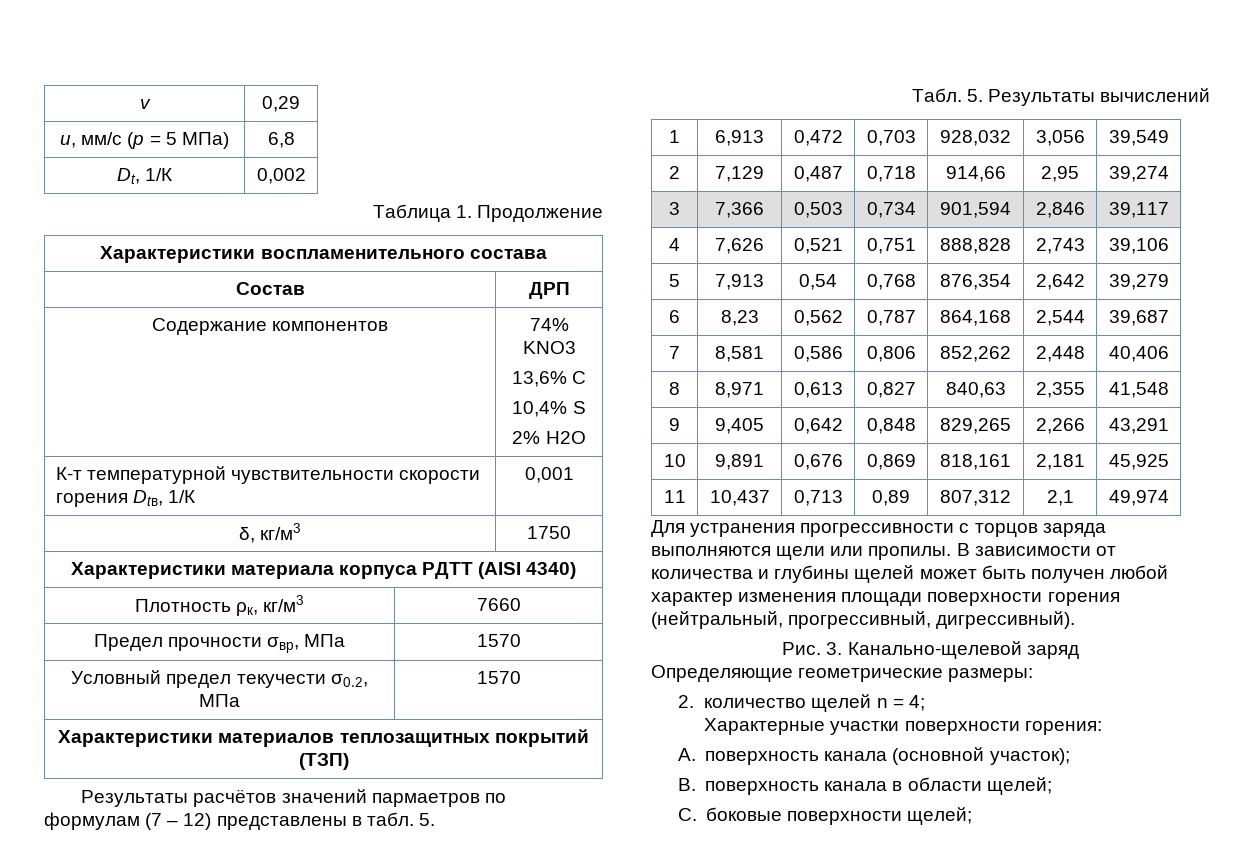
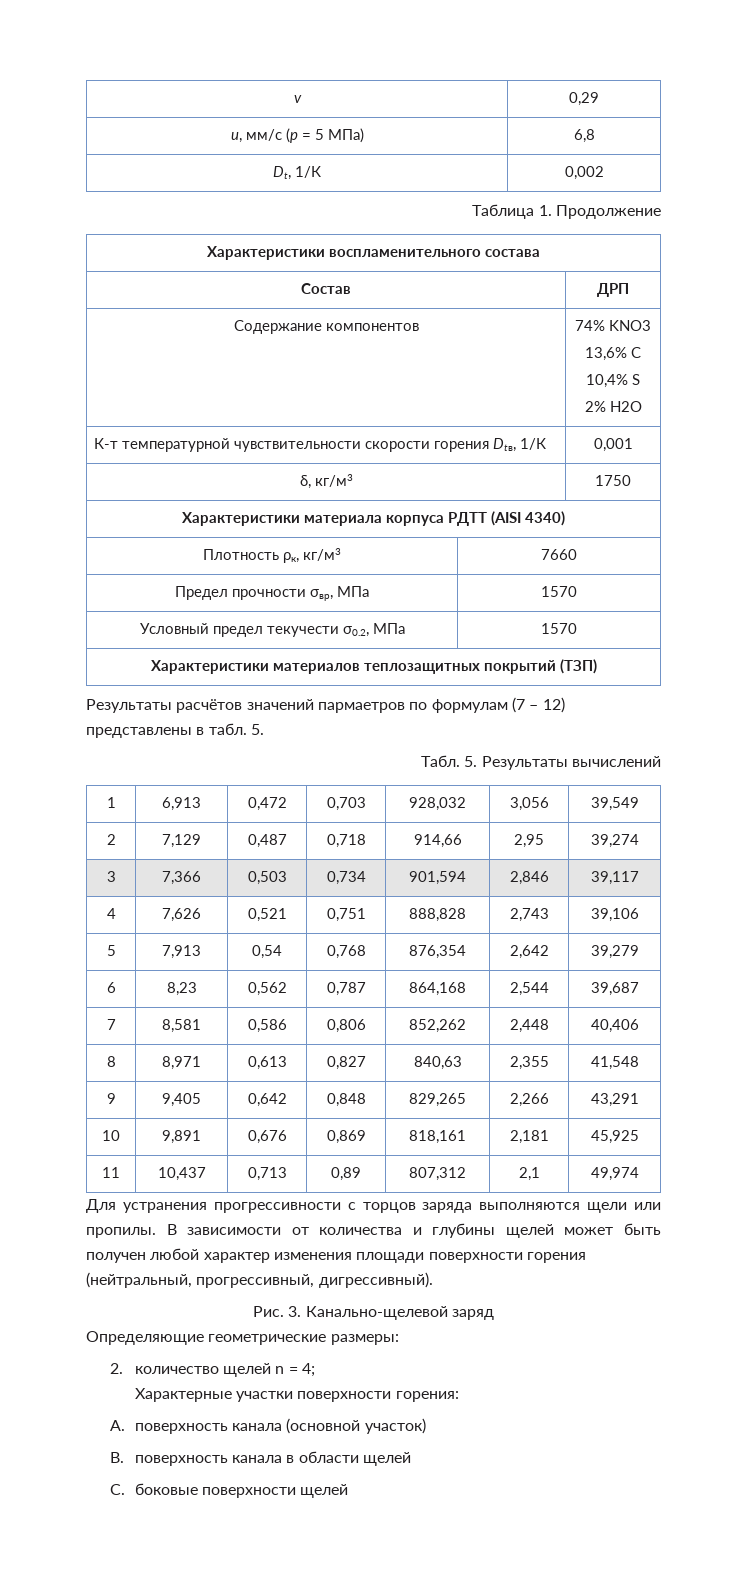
- A. поверхность канала (основной участок);
+ A. поверхность канала (основной участок)
- B. поверхность канала в области щелей;
+ B. поверхность канала в области щелей
- C. боковые поверхности щелей;
+ C. боковые поверхности щелей

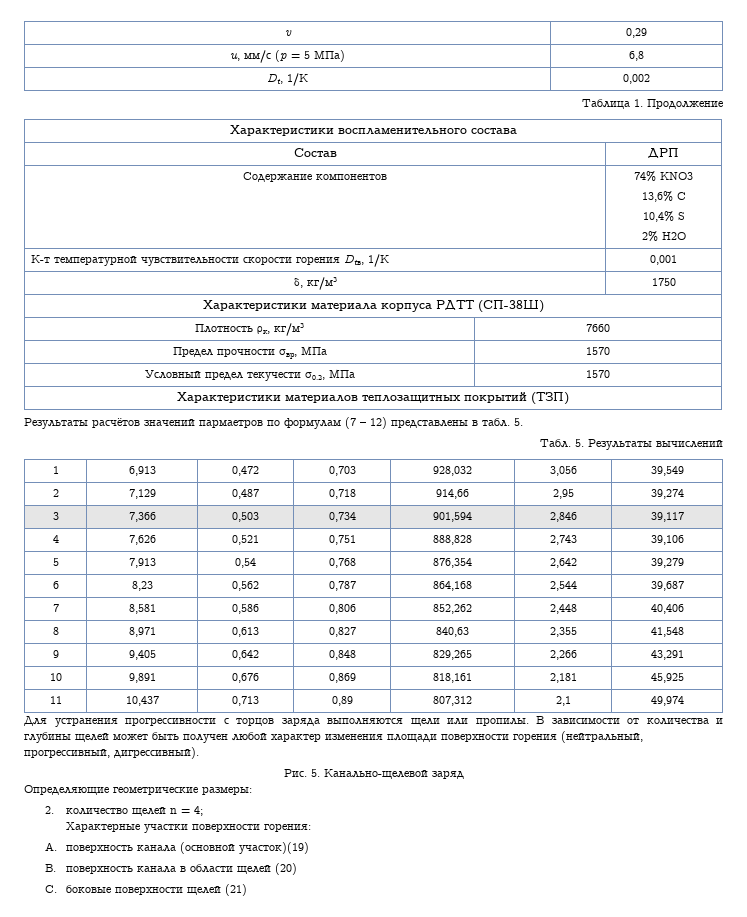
- Характеристики материала корпуса РДТТ (AISI 4340)
+ Характеристики материала корпуса РДТТ (СП-38Ш)
- Рис. 3. Канально-щелевой заряд
+ Рис. 5. Канально-щелевой заряд
- A. поверхность канала (основной участок)
+ A. поверхность канала (основной участок)(19)
- B. поверхность канала в области щелей
+ B. поверхность канала в области щелей (20)
- C. боковые поверхности щелей
+ C. боковые поверхности щелей (21)

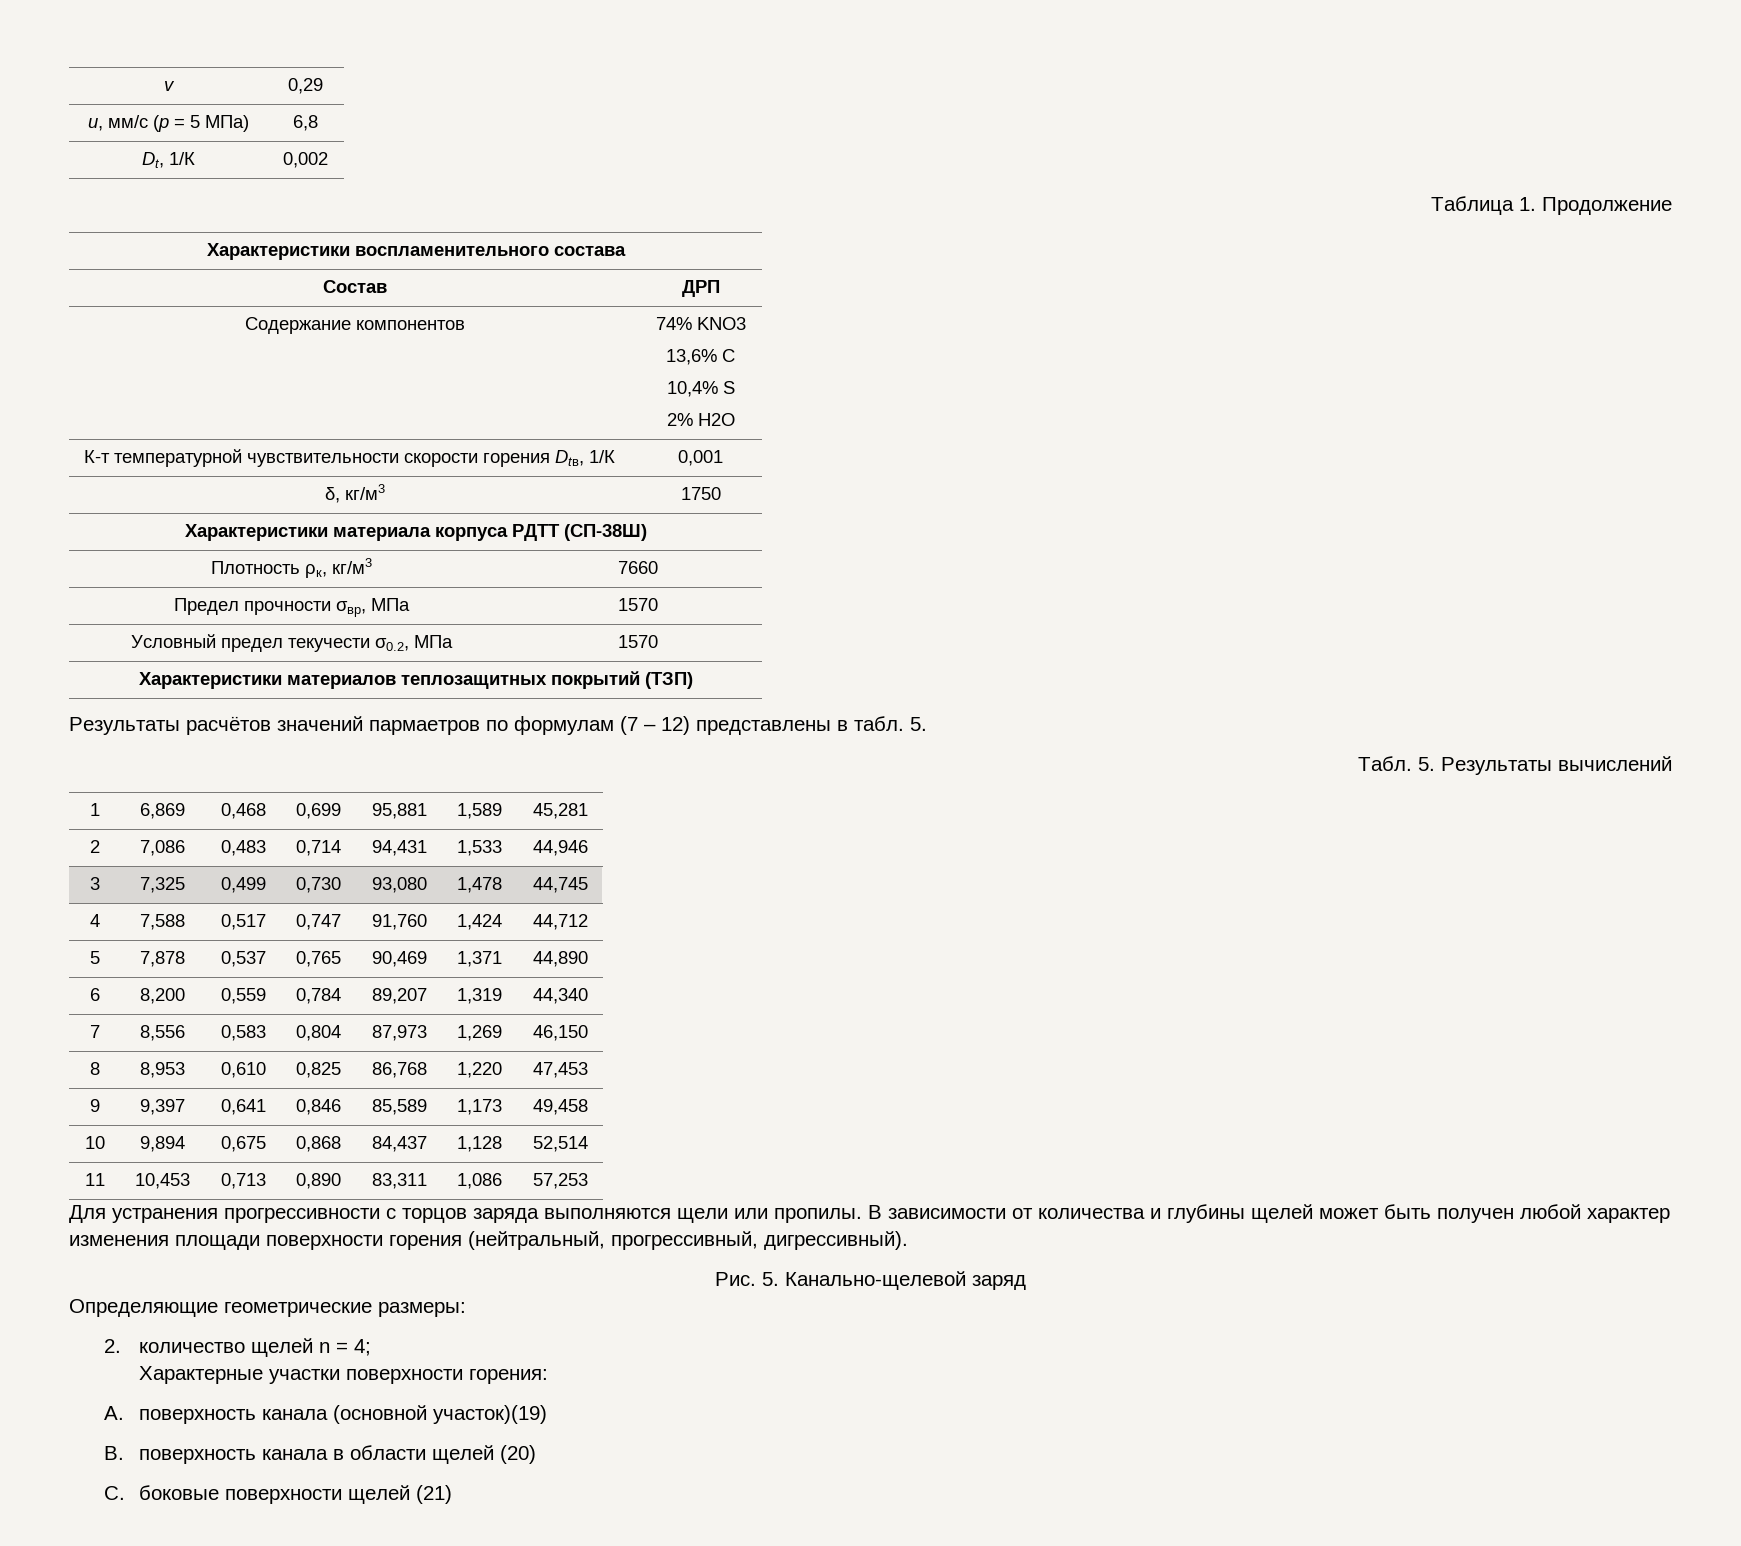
- 1 | 6,913 | 0,472 | 0,703 | 928,032 | 3,056 | 39,549
- 2 | 7,129 | 0,487 | 0,718 | 914,66 | 2,95 | 39,274
- 3 | 7,366 | 0,503 | 0,734 | 901,594 | 2,846 | 39,117
- 4 | 7,626 | 0,521 | 0,751 | 888,828 | 2,743 | 39,106
- 5 | 7,913 | 0,54 | 0,768 | 876,354 | 2,642 | 39,279
- 6 | 8,23 | 0,562 | 0,787 | 864,168 | 2,544 | 39,687
- 7 | 8,581 | 0,586 | 0,806 | 852,262 | 2,448 | 40,406
- 8 | 8,971 | 0,613 | 0,827 | 840,63 | 2,355 | 41,548
- 9 | 9,405 | 0,642 | 0,848 | 829,265 | 2,266 | 43,291
- 10 | 9,891 | 0,676 | 0,869 | 818,161 | 2,181 | 45,925
+ 1 | 6,869 | 0,468 | 0,699 | 95,881 | 1,589 | 45,281
+ 2 | 7,086 | 0,483 | 0,714 | 94,431 | 1,533 | 44,946
+ 3 | 7,325 | 0,499 | 0,730 | 93,080 | 1,478 | 44,745
+ 4 | 7,588 | 0,517 | 0,747 | 91,760 | 1,424 | 44,712
+ 5 | 7,878 | 0,537 | 0,765 | 90,469 | 1,371 | 44,890
+ 6 | 8,200 | 0,559 | 0,784 | 89,207 | 1,319 | 44,340
+ 7 | 8,556 | 0,583 | 0,804 | 87,973 | 1,269 | 46,150
+ 8 | 8,953 | 0,610 | 0,825 | 86,768 | 1,220 | 47,453
+ 9 | 9,397 | 0,641 | 0,846 | 85,589 | 1,173 | 49,458
+ 10 | 9,894 | 0,675 | 0,868 | 84,437 | 1,128 | 52,514
- 11 | 10,437 | 0,713 | 0,89 | 807,312 | 2,1 | 49,974
+ 11 | 10,453 | 0,713 | 0,890 | 83,311 | 1,086 | 57,253

